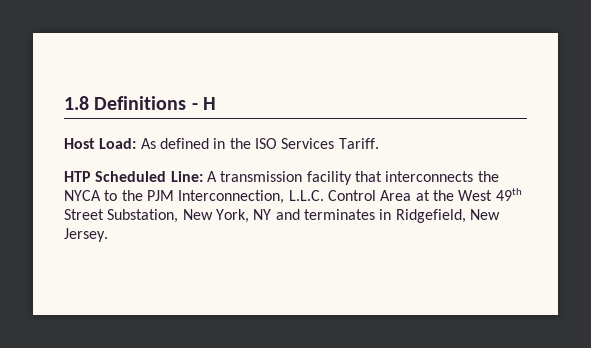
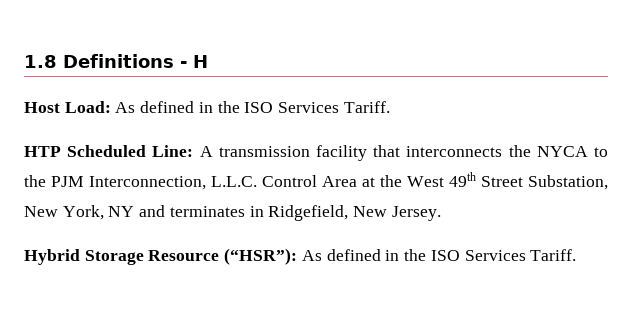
+ Hybrid Storage Resource (“HSR”): As defined in the ISO Services Tariff.

